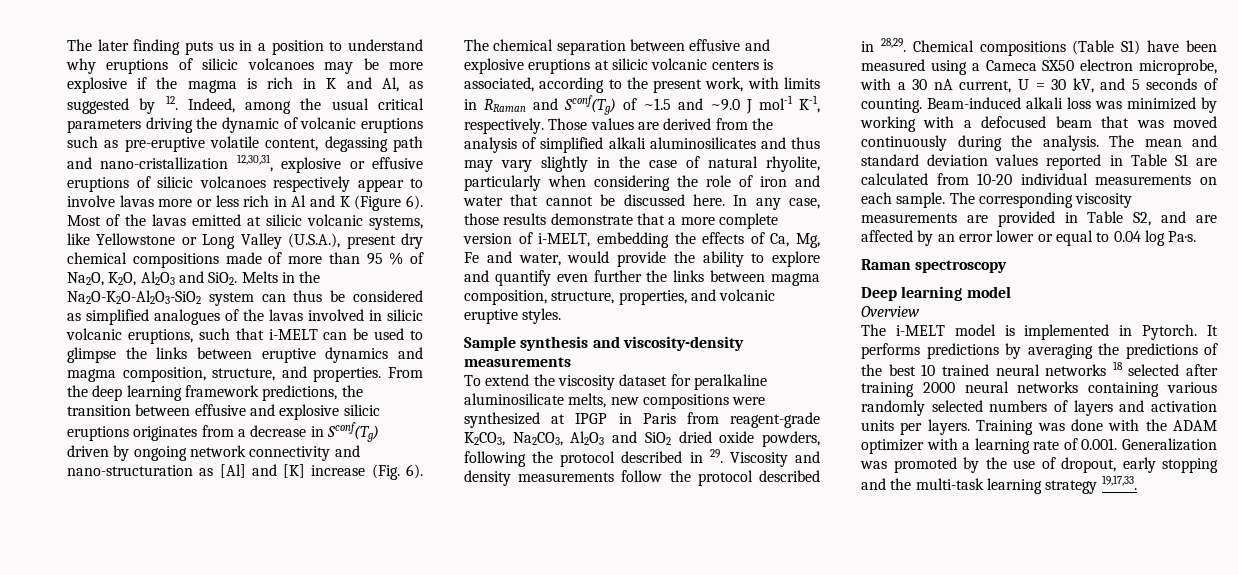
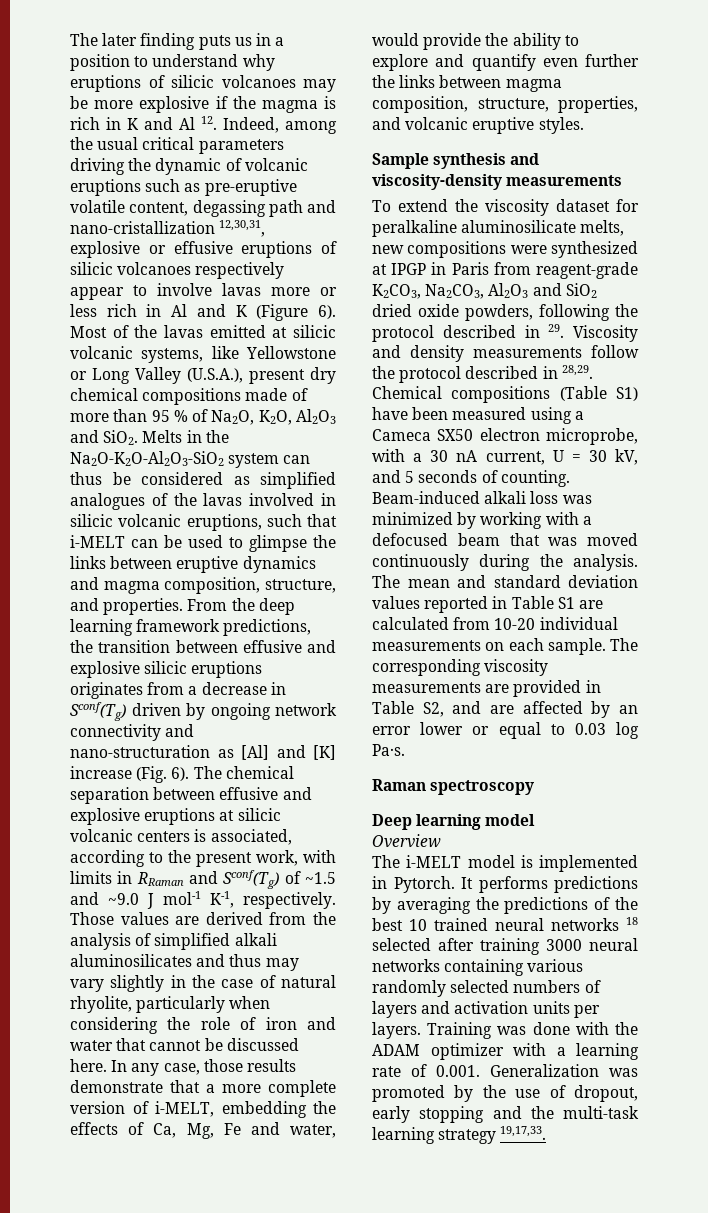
- The later finding puts us in a position to understand why eruptions of silicic volcanoes may be more explosive if the magma is rich in K and Al, as suggested by 12. Indeed, among the usual critical parameters driving the dynamic of volcanic eruptions such as pre-eruptive volatile content, degassing path and nano-cristallization 12,30,31, explosive or effusive eruptions of silicic volcanoes respectively appear to involve lavas more or less rich in Al and K (Figure 6).
+ The later finding puts us in a position to understand why eruptions of silicic volcanoes may be more explosive if the magma is rich in K and Al 12. Indeed, among the usual critical parameters driving the dynamic of volcanic eruptions such as pre-eruptive volatile content, degassing path and nano-cristallization 12,30,31, explosive or effusive eruptions of silicic volcanoes respectively appear to involve lavas more or less rich in Al and K (Figure 6).
- The corresponding viscosity measurements are provided in Table S2, and are affected by an error lower or equal to 0.04 log Pa·s.
+ The corresponding viscosity measurements are provided in Table S2, and are affected by an error lower or equal to 0.03 log Pa·s.
- It performs predictions by averaging the predictions of the best 10 trained neural networks 18 selected after training 2000 neural networks containing various randomly selected numbers of layers and activation units per layers.
+ It performs predictions by averaging the predictions of the best 10 trained neural networks 18 selected after training 3000 neural networks containing various randomly selected numbers of layers and activation units per layers.

